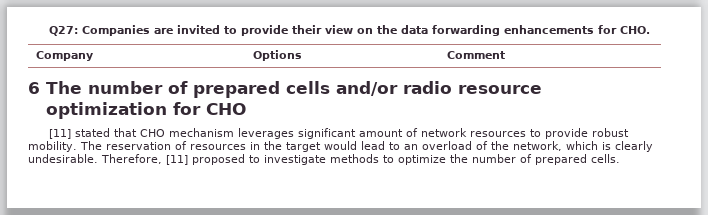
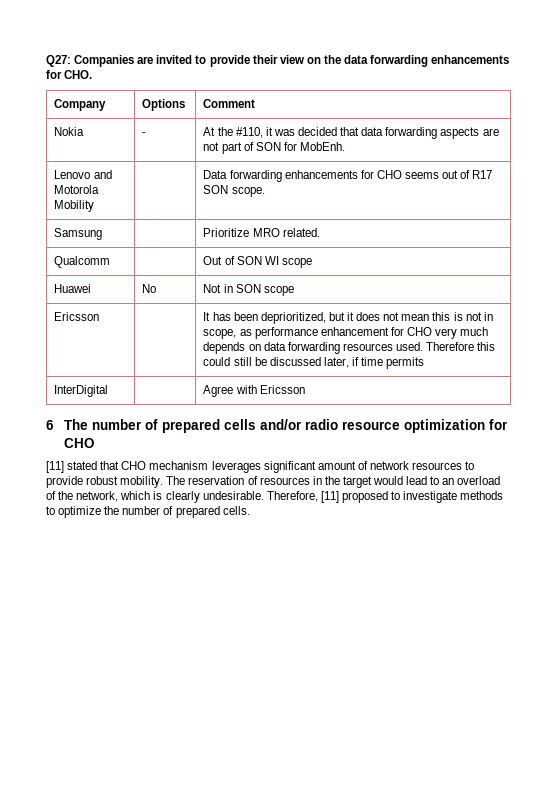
+ Nokia | - | At the #110, it was decided that data forwarding aspects are not part of SON for MobEnh.
+ Lenovo and Motorola Mobility | | Data forwarding enhancements for CHO seems out of R17 SON scope.
+ Samsung | | Prioritize MRO related.
+ Qualcomm | | Out of SON WI scope
+ Huawei | No | Not in SON scope
+ Ericsson | | It has been deprioritized, but it does not mean this is not in scope, as performance enhancement for CHO very much depends on data forwarding resources used. Therefore this could still be discussed later, if time permits
+ InterDigital | | Agree with Ericsson

